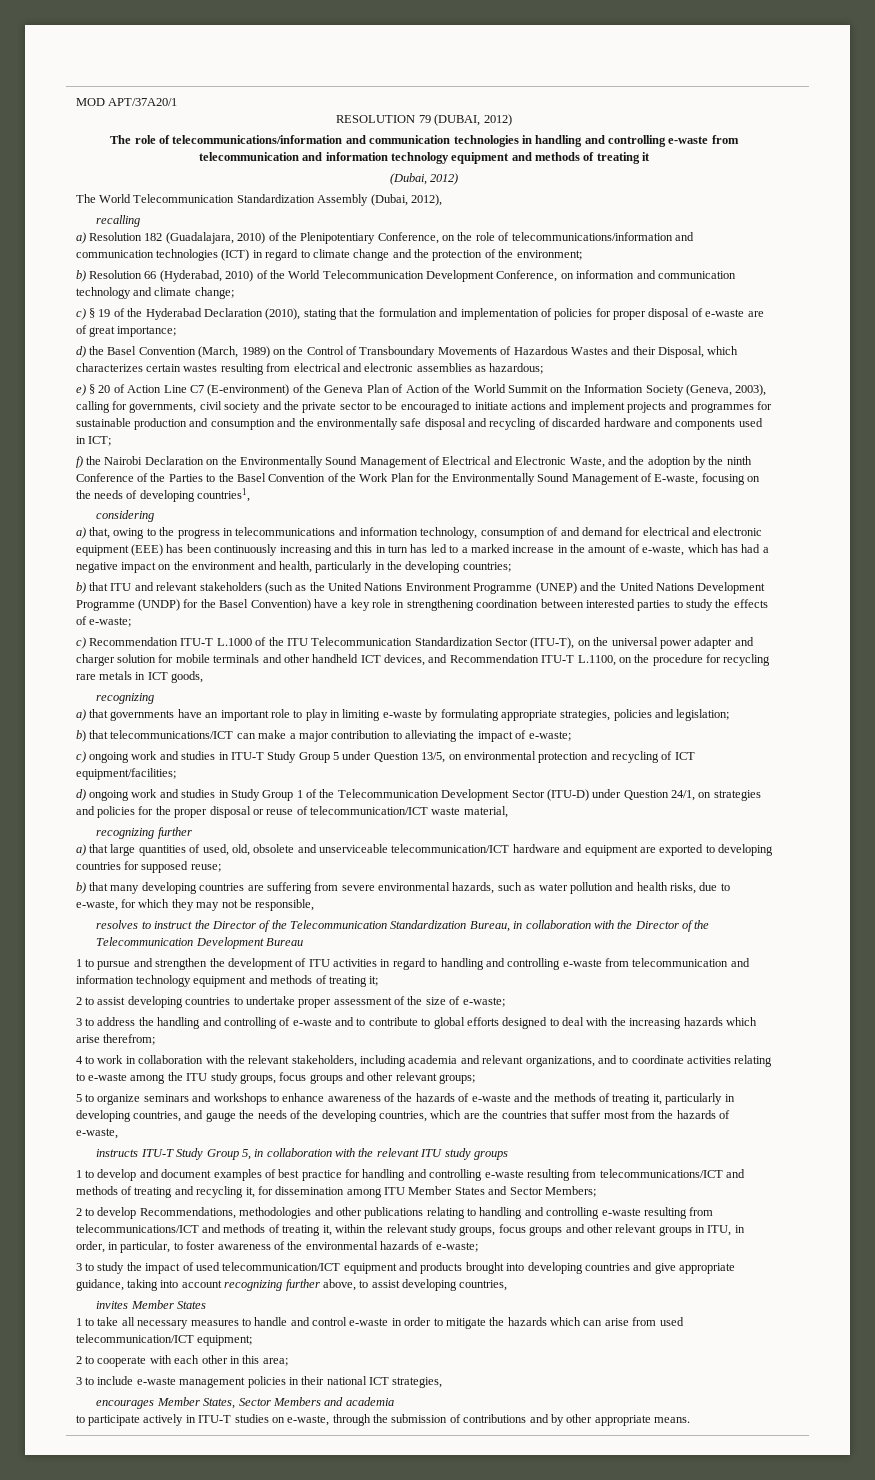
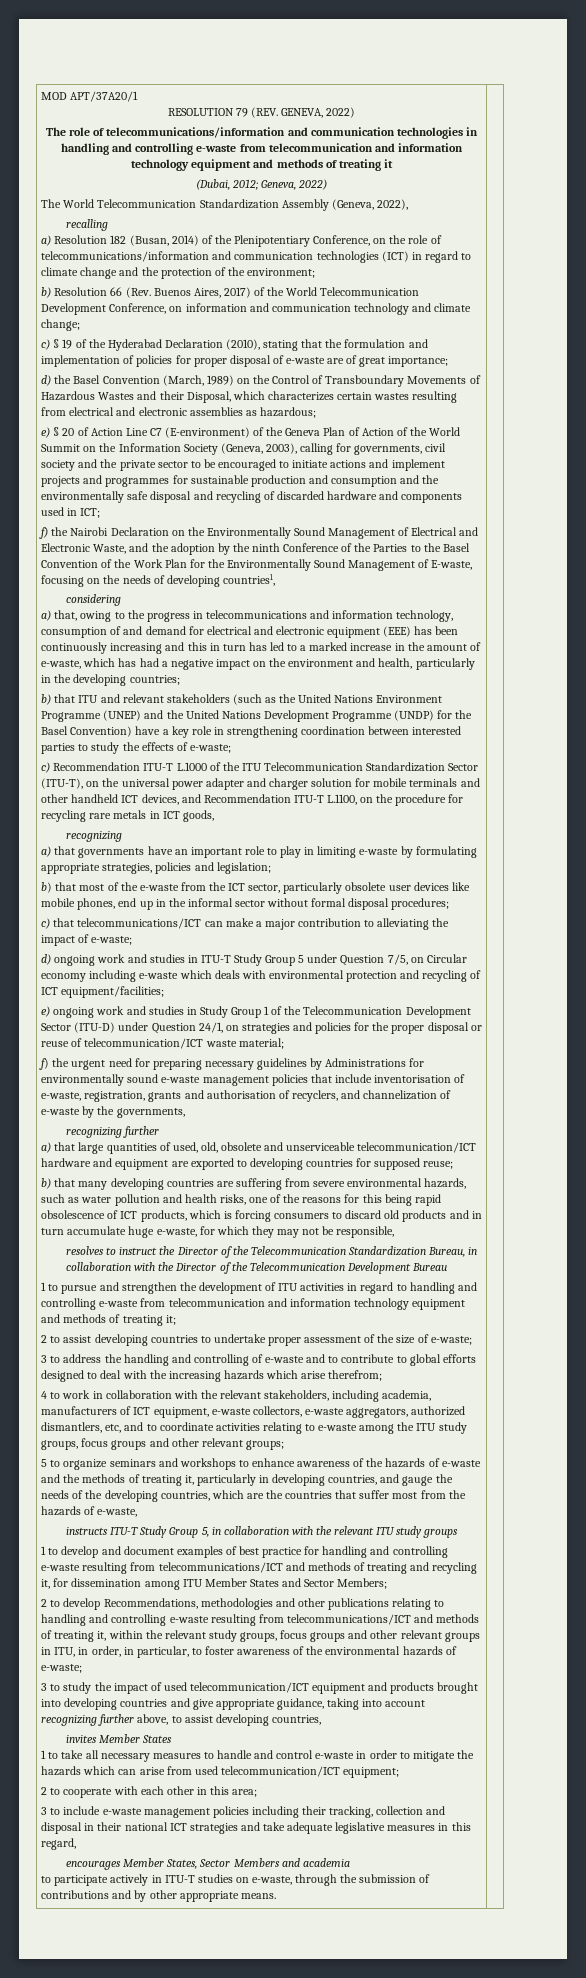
- RESOLUTION 79 (DUBAI, 2012)
+ RESOLUTION 79 (REV. GENEVA, 2022)
- (Dubai, 2012)
+ (Dubai, 2012; Geneva, 2022)
- The World Telecommunication Standardization Assembly (Dubai, 2012),
+ The World Telecommunication Standardization Assembly (Geneva, 2022),
- a) Resolution 182 (Guadalajara, 2010) of the Plenipotentiary Conference, on the role of telecommunications/information and communication technologies (ICT) in regard to climate change and the protection of the environment;
+ a) Resolution 182 (Busan, 2014) of the Plenipotentiary Conference, on the role of telecommunications/information and communication technologies (ICT) in regard to climate change and the protection of the environment;
- b) Resolution 66 (Hyderabad, 2010) of the World Telecommunication Development Conference, on information and communication technology and climate change;
+ b) Resolution 66 (Rev. Buenos Aires, 2017) of the World Telecommunication Development Conference, on information and communication technology and climate change;
- b) that telecommunications/ICT can make a major contribution to alleviating the impact of e-waste;
+ b) that most of the e-waste from the ICT sector, particularly obsolete user devices like mobile phones, end up in the informal sector without formal disposal procedures;
+ c) that telecommunications/ICT can make a major contribution to alleviating the impact of e-waste;
- c) ongoing work and studies in ITU-T Study Group 5 under Question 13/5, on environmental protection and recycling of ICT equipment/facilities;
+ d) ongoing work and studies in ITU-T Study Group 5 under Question 7/5, on Circular economy including e-waste which deals with environmental protection and recycling of ICT equipment/facilities;
- d) ongoing work and studies in Study Group 1 of the Telecommunication Development Sector (ITU-D) under Question 24/1, on strategies and policies for the proper disposal or reuse of telecommunication/ICT waste material,
+ e) ongoing work and studies in Study Group 1 of the Telecommunication Development Sector (ITU-D) under Question 24/1, on strategies and policies for the proper disposal or reuse of telecommunication/ICT waste material;
+ f) the urgent need for preparing necessary guidelines by Administrations for environmentally sound e-waste management policies that include inventorisation of e-waste, registration, grants and authorisation of recyclers, and channelization of e-waste by the governments,
- b) that many developing countries are suffering from severe environmental hazards, such as water pollution and health risks, due to e-waste, for which they may not be responsible,
+ b) that many developing countries are suffering from severe environmental hazards, such as water pollution and health risks, one of the reasons for this being rapid obsolescence of ICT products, which is forcing consumers to discard old products and in turn accumulate huge e-waste, for which they may not be responsible,
- 4 to work in collaboration with the relevant stakeholders, including academia and relevant organizations, and to coordinate activities relating to e-waste among the ITU study groups, focus groups and other relevant groups;
+ 4 to work in collaboration with the relevant stakeholders, including academia, manufacturers of ICT equipment, e-waste collectors, e-waste aggregators, authorized dismantlers, etc, and to coordinate activities relating to e-waste among the ITU study groups, focus groups and other relevant groups;
- 3 to include e-waste management policies in their national ICT strategies,
+ 3 to include e-waste management policies including their tracking, collection and disposal in their national ICT strategies and take adequate legislative measures in this regard,

